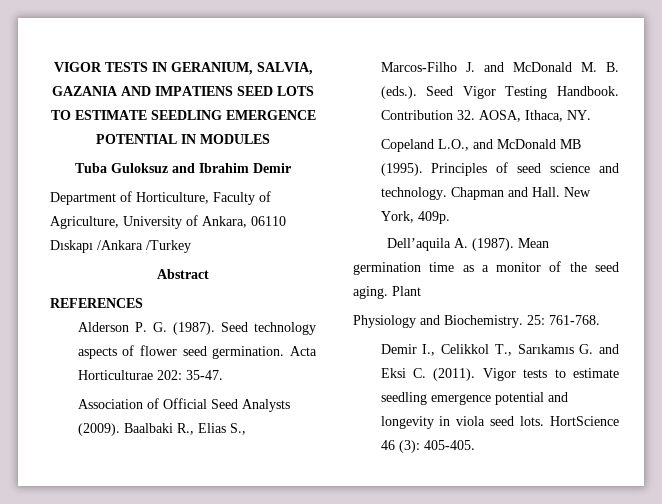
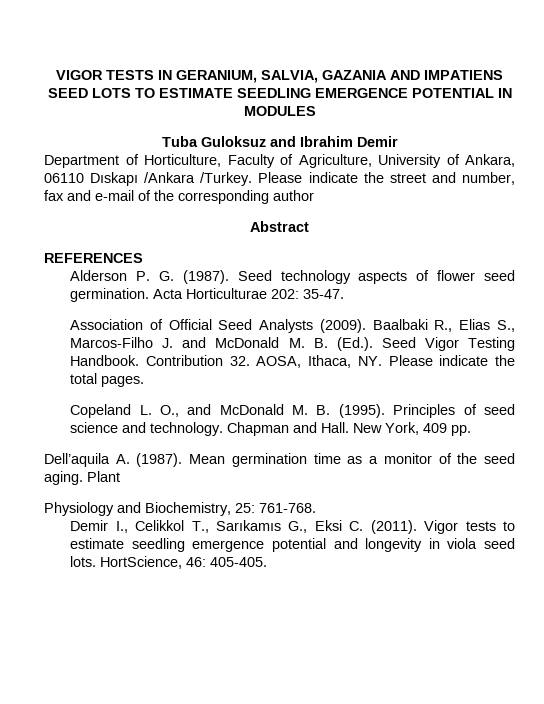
- Department of Horticulture, Faculty of Agriculture, University of Ankara, 06110 Dıskapı /Ankara /Turkey
+ Department of Horticulture, Faculty of Agriculture, University of Ankara, 06110 Dıskapı /Ankara /Turkey. Please indicate the street and number, fax and e-mail of the corresponding author
- Baalbaki R., Elias S., Marcos-Filho J. and McDonald M. B. (eds.). Seed Vigor Testing Handbook.
+ Baalbaki R., Elias S., Marcos-Filho J. and McDonald M. B. (Ed.). Seed Vigor Testing Handbook.
- Contribution 32. AOSA, Ithaca, NY.
- Copeland L.O., and McDonald MB (1995).
+ Contribution 32. AOSA, Ithaca, NY. Please indicate the total pages.
+ Copeland L. O., and McDonald M. B. (1995).
- New York, 409p.
+ New York, 409 pp.
- Physiology and Biochemistry. 25: 761-768.
+ Physiology and Biochemistry, 25: 761-768.
- Demir I., Celikkol T., Sarıkamıs G. and Eksi C. (2011).
+ Demir I., Celikkol T., Sarıkamıs G., Eksi C. (2011).
- HortScience 46 (3): 405-405.
+ HortScience, 46: 405-405.

